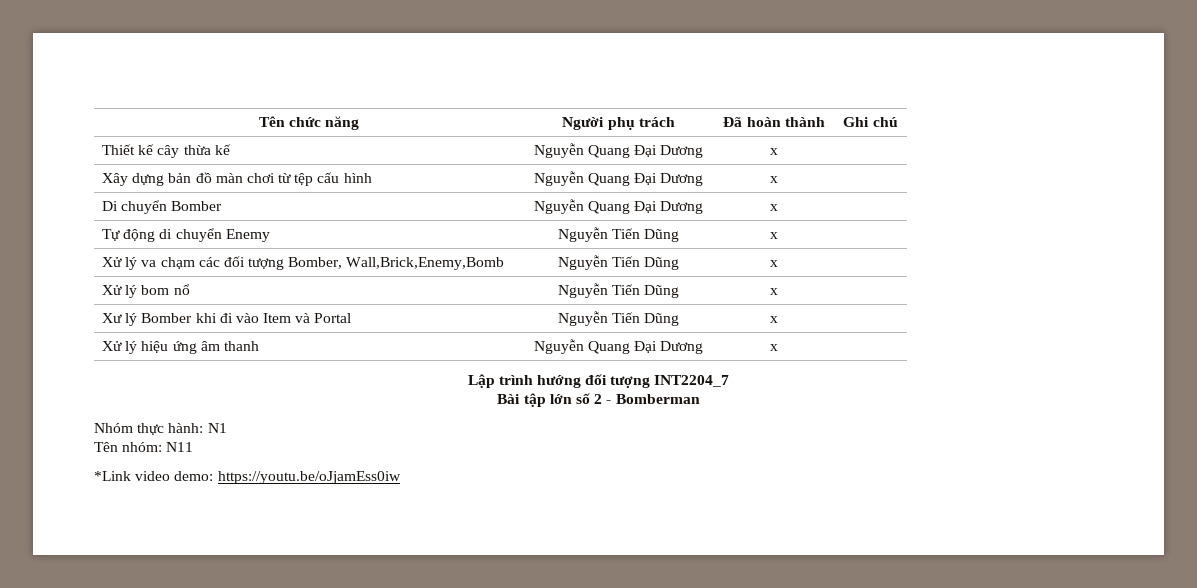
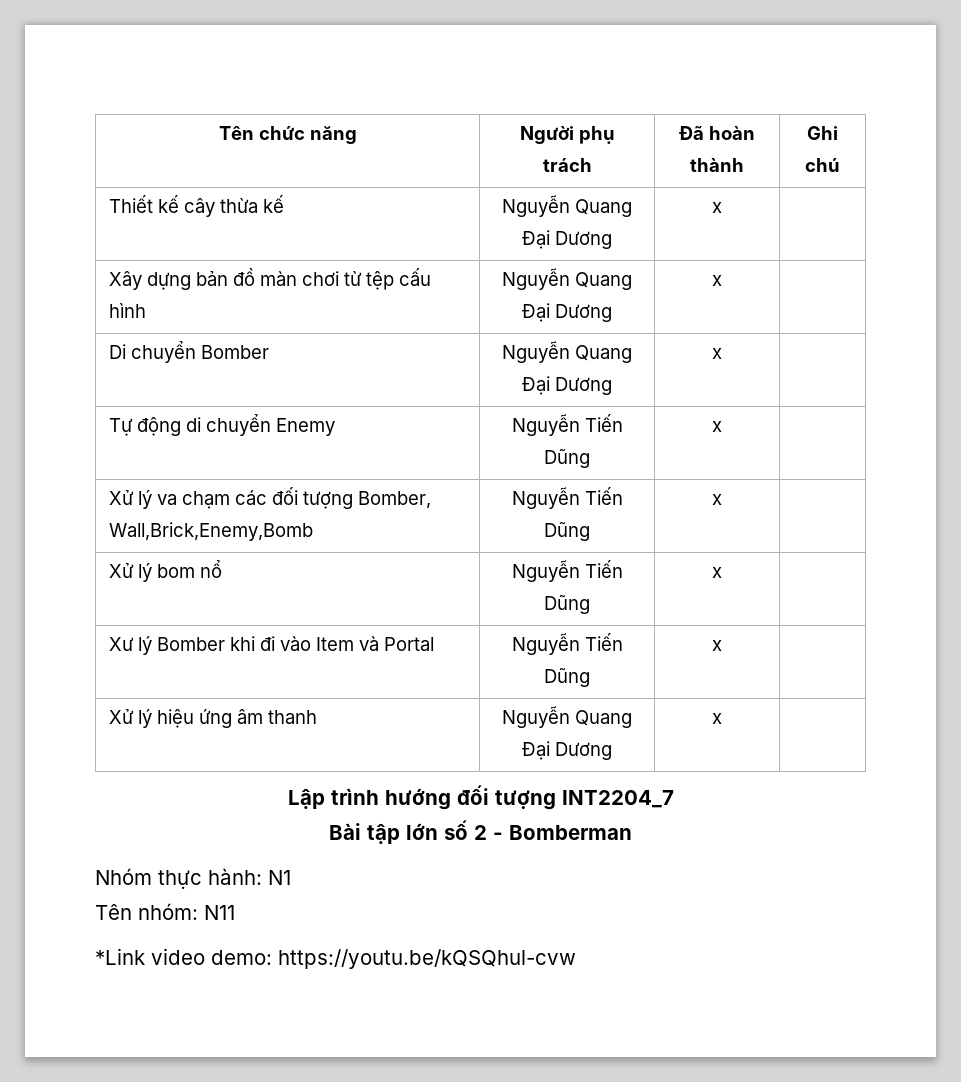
- *Link video demo: https://youtu.be/oJjamEss0iw
+ *Link video demo: https://youtu.be/kQSQhul-cvw

